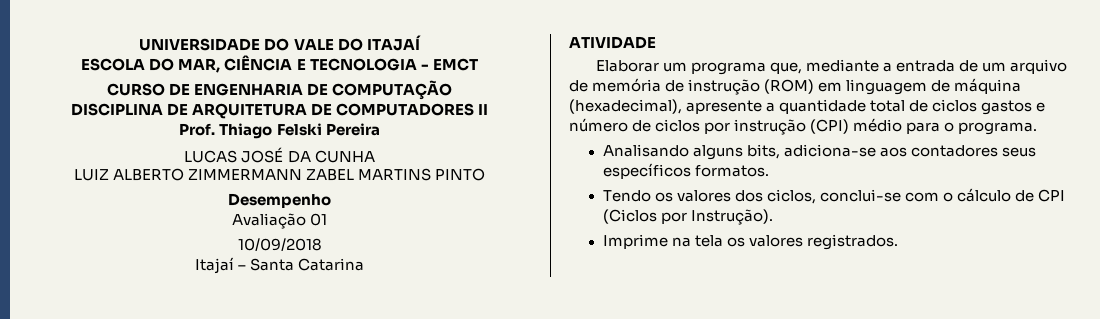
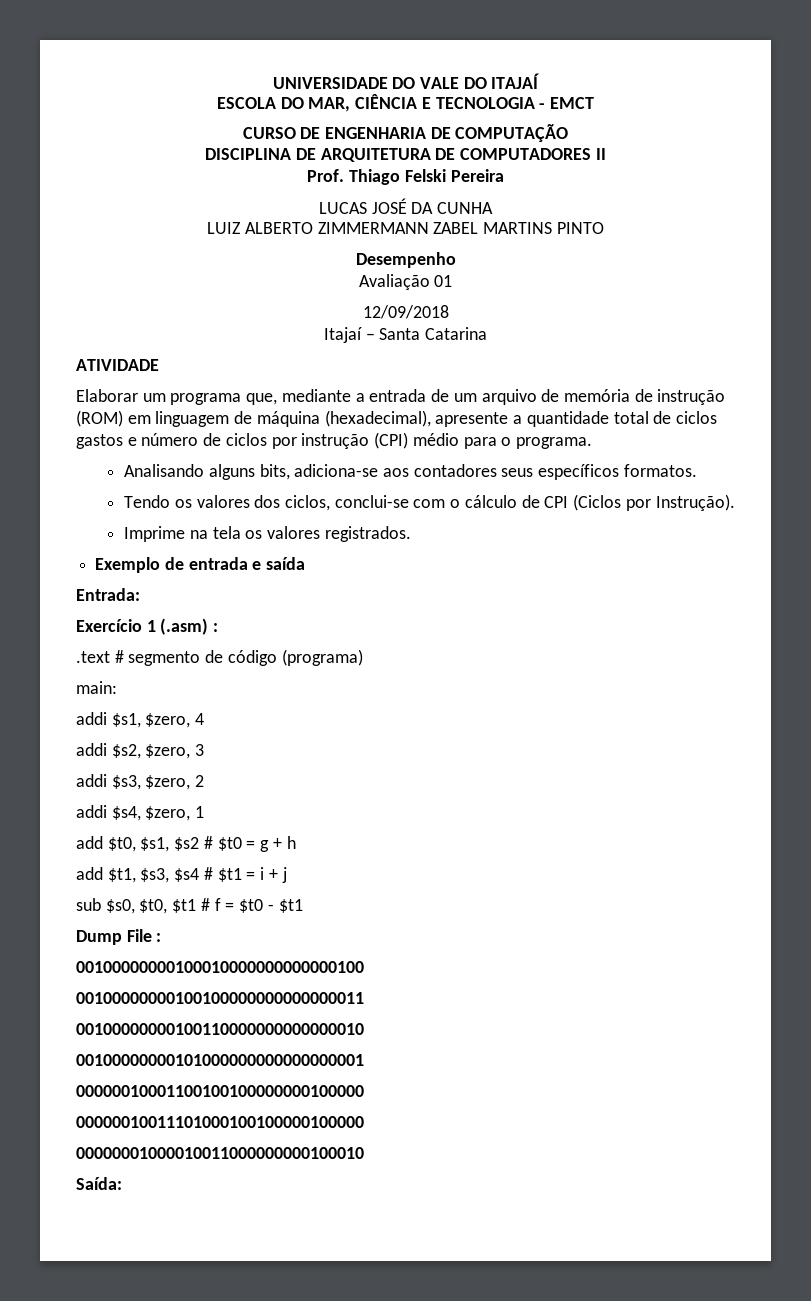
- 10/09/2018
+ 12/09/2018
+ Exemplo de entrada e saída
+ Entrada:
+ Exercício 1 (.asm) :
+ .text # segmento de código (programa)
+ main:
+ addi $s1, $zero, 4
+ addi $s2, $zero, 3
+ addi $s3, $zero, 2
+ addi $s4, $zero, 1
+ add $t0, $s1, $s2 # $t0 = g + h
+ add $t1, $s3, $s4 # $t1 = i + j
+ sub $s0, $t0, $t1 # f = $t0 - $t1
+ Dump File :
+ 00100000000100010000000000000100
+ 00100000000100100000000000000011
+ 00100000000100110000000000000010
+ 00100000000101000000000000000001
+ 00000010001100100100000000100000
+ 00000010011101000100100000100000
+ 00000001000010011000000000100010
+ Saída:

